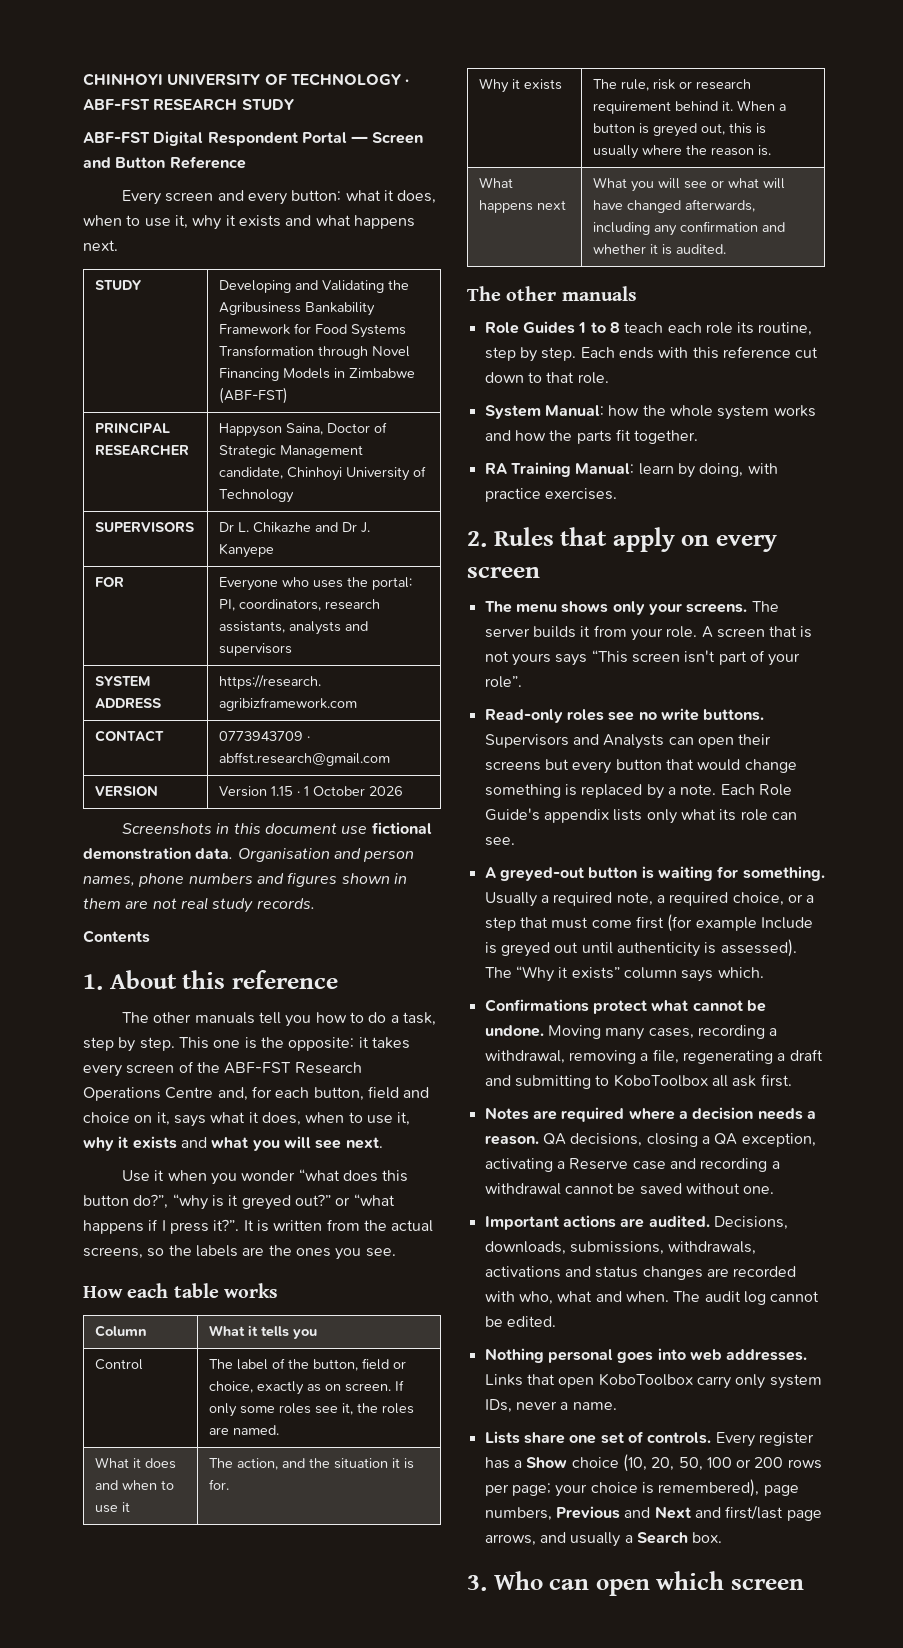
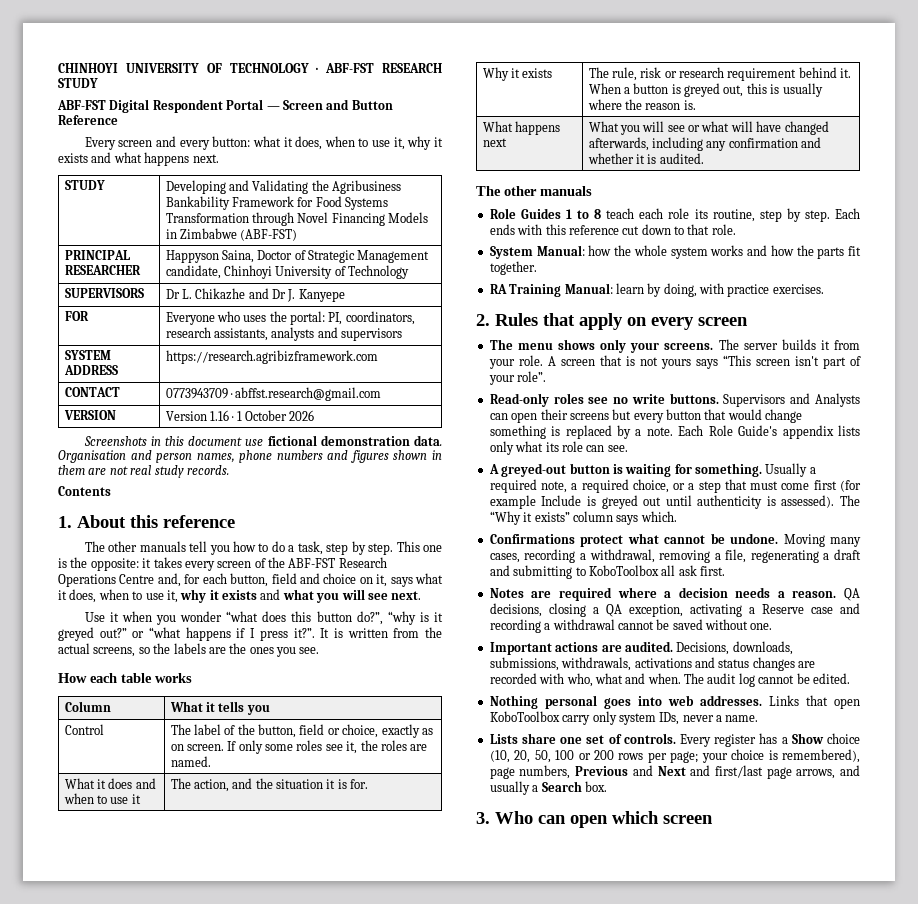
- VERSION | Version 1.15 · 1 October 2026
+ VERSION | Version 1.16 · 1 October 2026

